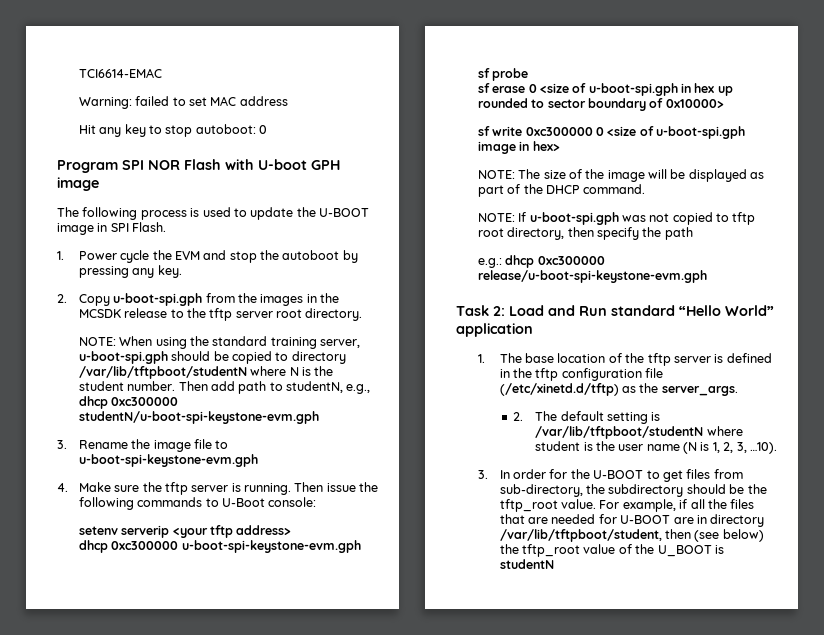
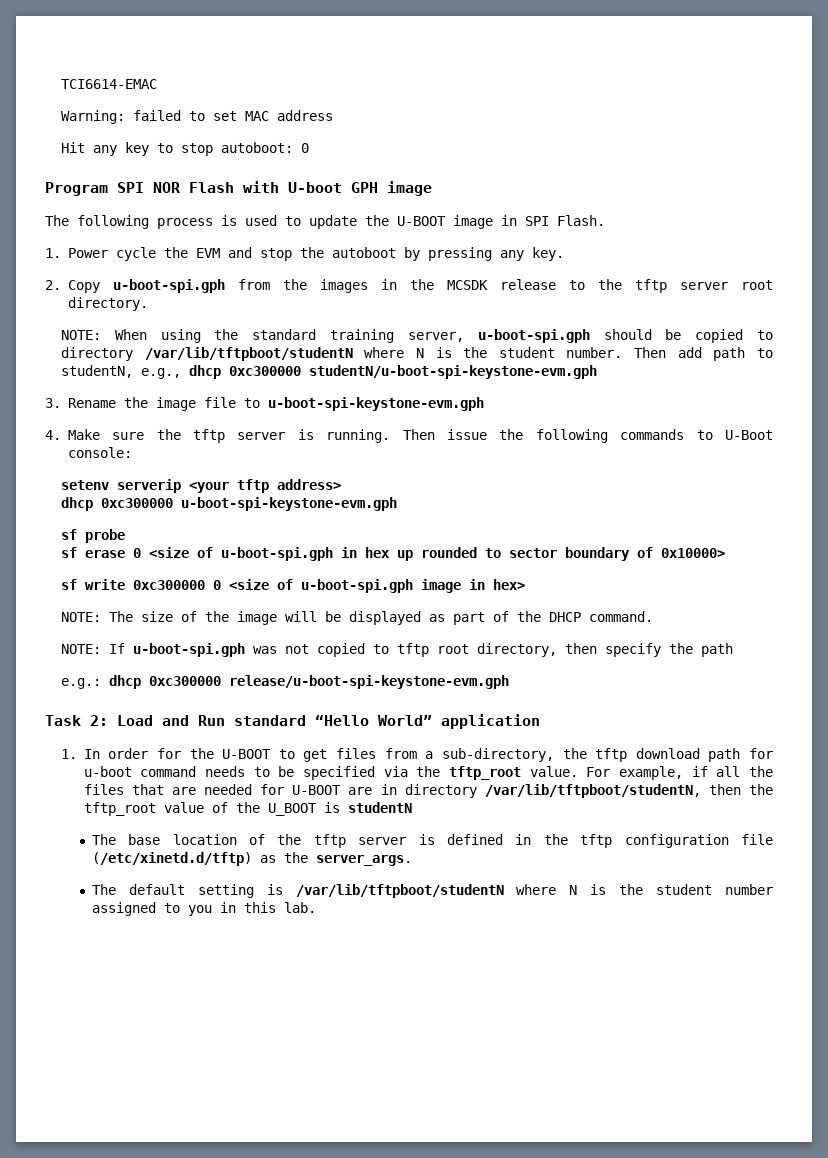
- 1. The base location of the tftp server is defined in the tftp configuration file (/etc/xinetd.d/tftp) as the server_args.
+ 1. In order for the U-BOOT to get files from a sub-directory, the tftp download path for u-boot command needs to be specified via the tftp_root value. For example, if all the files that are needed for U-BOOT are in directory /var/lib/tftpboot/studentN, then the tftp_root value of the U_BOOT is studentN
+ The base location of the tftp server is defined in the tftp configuration file (/etc/xinetd.d/tftp) as the server_args.
- 2. The default setting is /var/lib/tftpboot/studentN where student is the user name (N is 1, 2, 3, …10).
- 3. In order for the U-BOOT to get files from sub-directory, the subdirectory should be the tftp_root value. For example, if all the files that are needed for U-BOOT are in directory /var/lib/tftpboot/student, then (see below) the tftp_root value of the U_BOOT is studentN
+ The default setting is /var/lib/tftpboot/studentN where N is the student number assigned to you in this lab.

